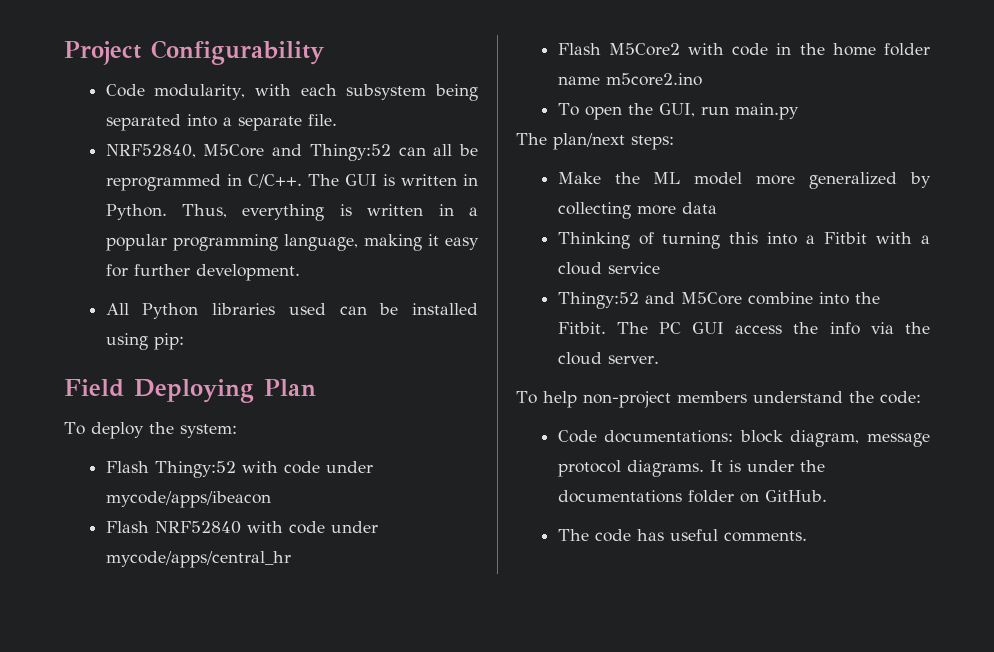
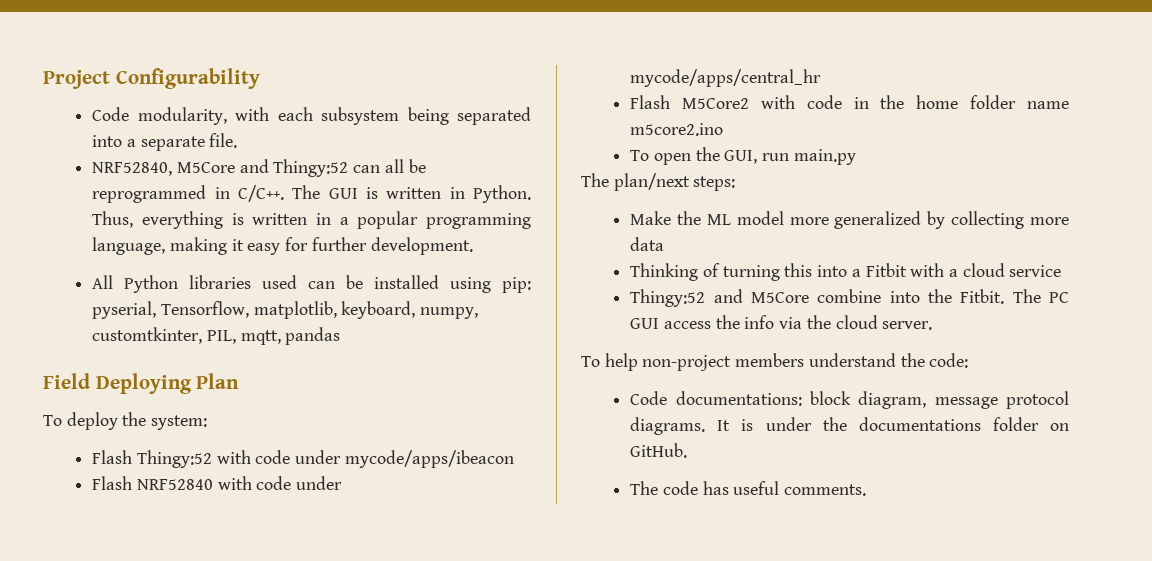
- All Python libraries used can be installed using pip:
+ All Python libraries used can be installed using pip: pyserial, Tensorflow, matplotlib, keyboard, numpy, customtkinter, PIL, mqtt, pandas

